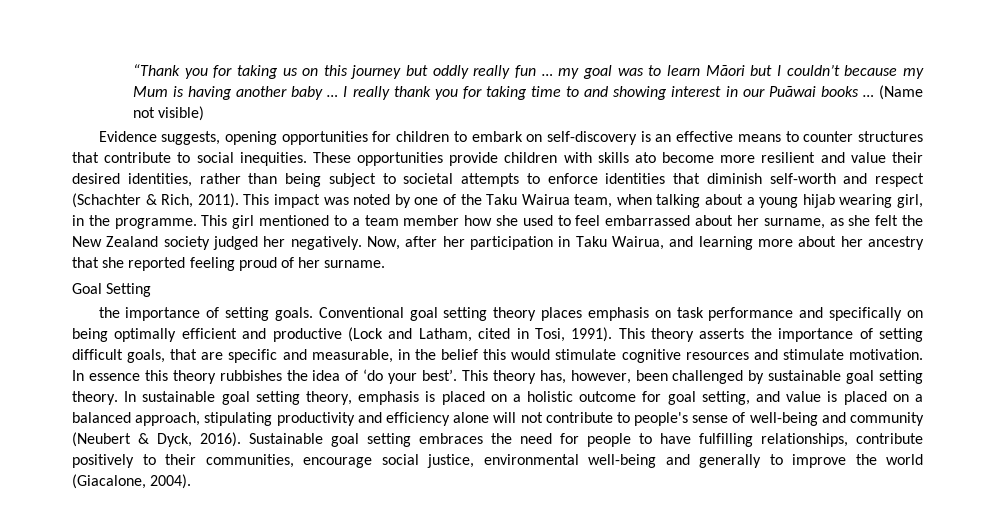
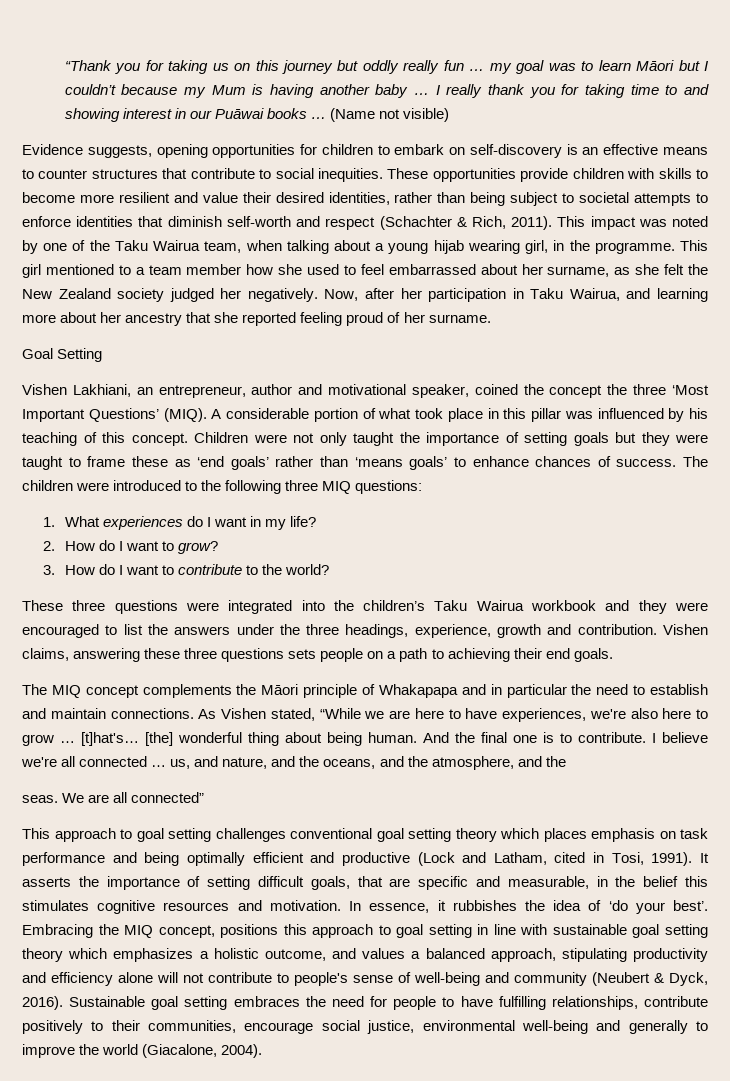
- These opportunities provide children with skills ato become more resilient and value their desired identities, rather than being subject to societal attempts to enforce identities that diminish self-worth and respect (Schachter & Rich, 2011).
+ These opportunities provide children with skills to become more resilient and value their desired identities, rather than being subject to societal attempts to enforce identities that diminish self-worth and respect (Schachter & Rich, 2011).
- the importance of setting goals. Conventional goal setting theory places emphasis on task performance and specifically on being optimally efficient and productive (Lock and Latham, cited in Tosi, 1991).
+ Vishen Lakhiani, an entrepreneur, author and motivational speaker, coined the concept the three ‘Most Important Questions’ (MIQ). A considerable portion of what took place in this pillar was influenced by his teaching of this concept. Children were not only taught the importance of setting goals but they were taught to frame these as ‘end goals’ rather than ‘means goals’ to enhance chances of success. The children were introduced to the following three MIQ questions:
+ 1. What experiences do I want in my life?
+ 2. How do I want to grow?
+ 3. How do I want to contribute to the world?
+ These three questions were integrated into the children’s Taku Wairua workbook and they were encouraged to list the answers under the three headings, experience, growth and contribution. Vishen claims, answering these three questions sets people on a path to achieving their end goals.
+ The MIQ concept complements the Māori principle of Whakapapa and in particular the need to establish and maintain connections. As Vishen stated, “While we are here to have experiences, we're also here to grow … [t]hat's… [the] wonderful thing about being human. And the final one is to contribute. I believe we're all connected … us, and nature, and the oceans, and the atmosphere, and the
+ seas. We are all connected”
+ This approach to goal setting challenges conventional goal setting theory which places emphasis on task performance and being optimally efficient and productive (Lock and Latham, cited in Tosi, 1991).
- This theory asserts the importance of setting difficult goals, that are specific and measurable, in the belief this would stimulate cognitive resources and stimulate motivation.
+ It asserts the importance of setting difficult goals, that are specific and measurable, in the belief this stimulates cognitive resources and motivation.
- In essence this theory rubbishes the idea of ‘do your best’.
+ In essence, it rubbishes the idea of ‘do your best’.
- This theory has, however, been challenged by sustainable goal setting theory. In sustainable goal setting theory, emphasis is placed on a holistic outcome for goal setting, and value is placed on a balanced approach, stipulating productivity and efficiency alone will not contribute to people's sense of well-being and community (Neubert & Dyck, 2016).
+ Embracing the MIQ concept, positions this approach to goal setting in line with sustainable goal setting theory which emphasizes a holistic outcome, and values a balanced approach, stipulating productivity and efficiency alone will not contribute to people's sense of well-being and community (Neubert & Dyck, 2016).

